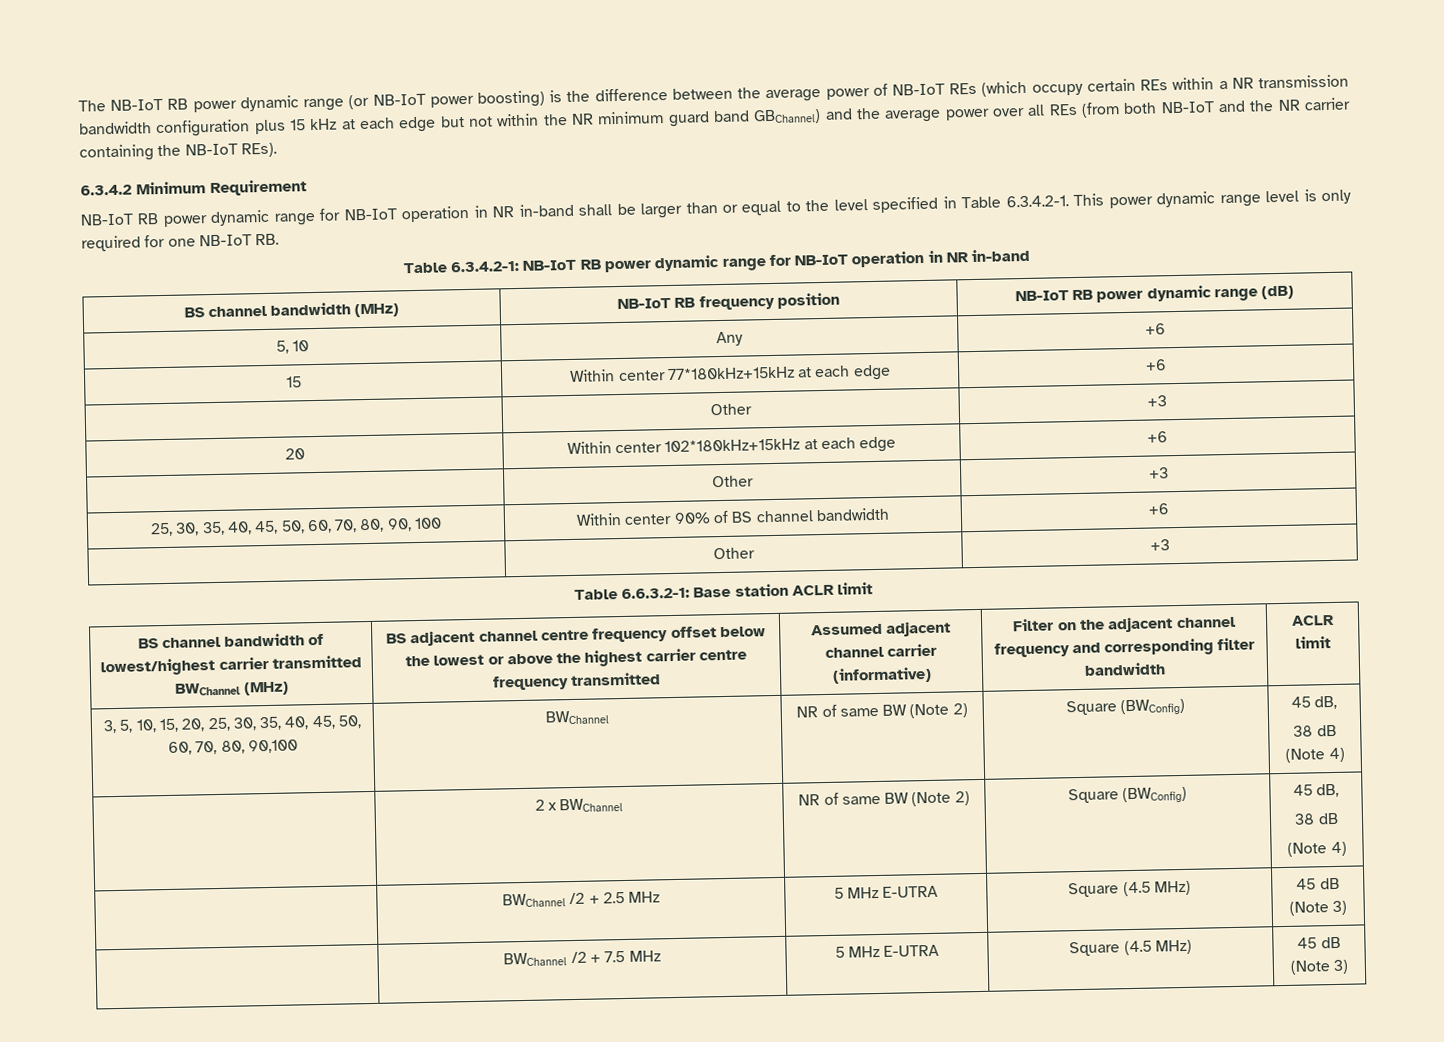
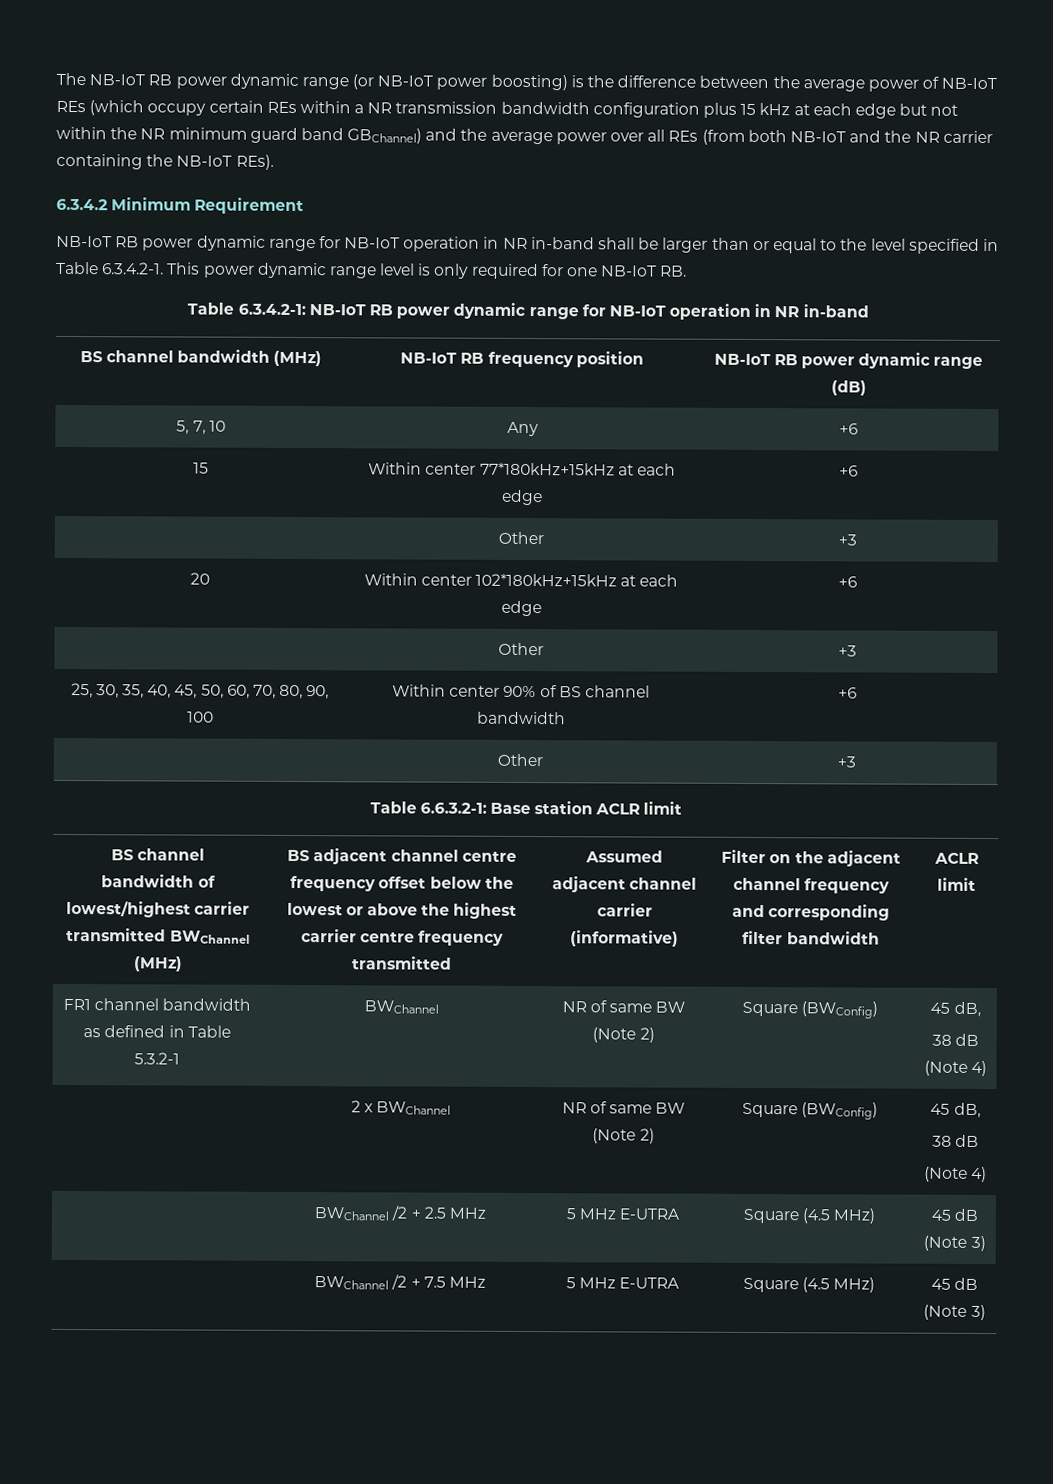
- 5, 10 | Any | +6
+ 5, 7, 10 | Any | +6
- 3, 5, 10, 15, 20, 25, 30, 35, 40, 45, 50, 60, 70, 80, 90,100 | BWChannel | NR of same BW (Note 2) | Square (BWConfig) | 45 dB,
+ FR1 channel bandwidth as defined in Table 5.3.2-1 | BWChannel | NR of same BW (Note 2) | Square (BWConfig) | 45 dB,

